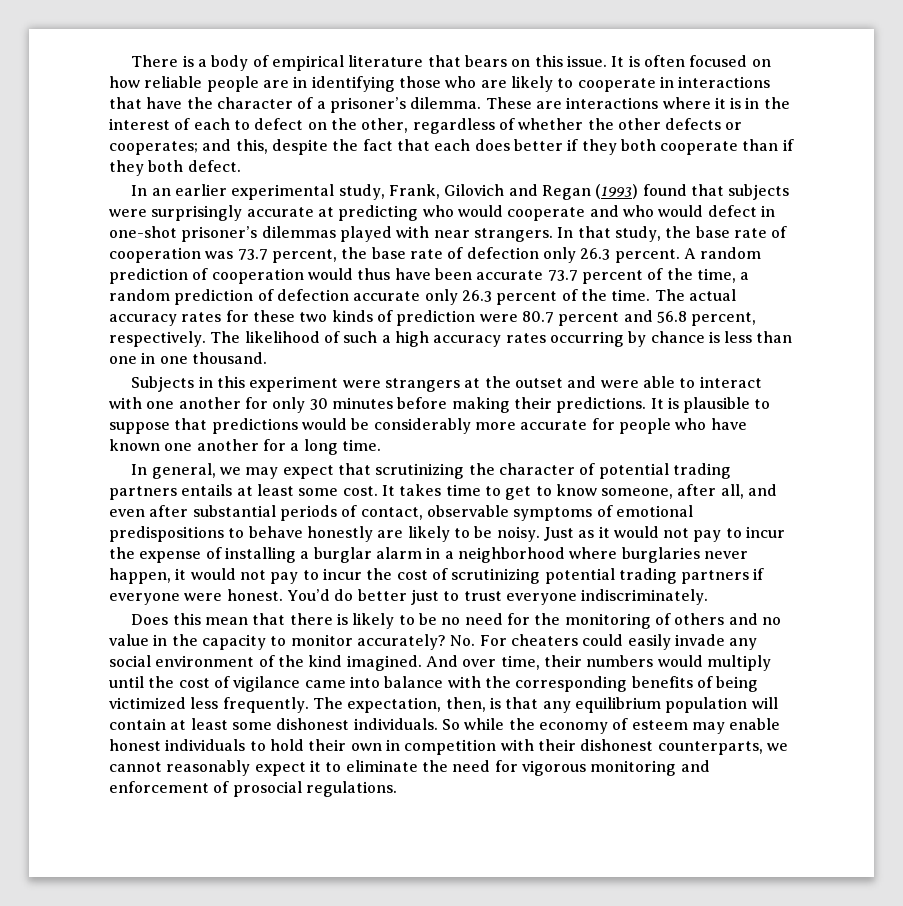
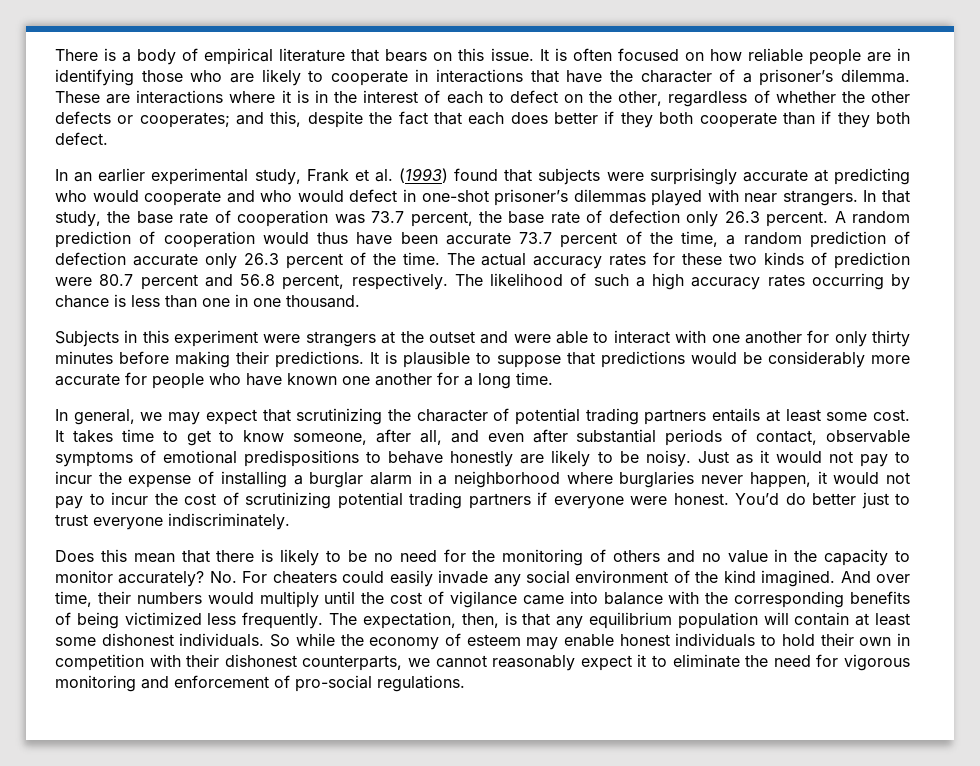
- In an earlier experimental study, Frank, Gilovich and Regan (1993) found that subjects were surprisingly accurate at predicting who would cooperate and who would defect in one-shot prisoner’s dilemmas played with near strangers.
+ In an earlier experimental study, Frank et al. (1993) found that subjects were surprisingly accurate at predicting who would cooperate and who would defect in one-shot prisoner’s dilemmas played with near strangers.
- Subjects in this experiment were strangers at the outset and were able to interact with one another for only 30 minutes before making their predictions.
+ Subjects in this experiment were strangers at the outset and were able to interact with one another for only thirty minutes before making their predictions.
- So while the economy of esteem may enable honest individuals to hold their own in competition with their dishonest counterparts, we cannot reasonably expect it to eliminate the need for vigorous monitoring and enforcement of prosocial regulations.
+ So while the economy of esteem may enable honest individuals to hold their own in competition with their dishonest counterparts, we cannot reasonably expect it to eliminate the need for vigorous monitoring and enforcement of pro-social regulations.

